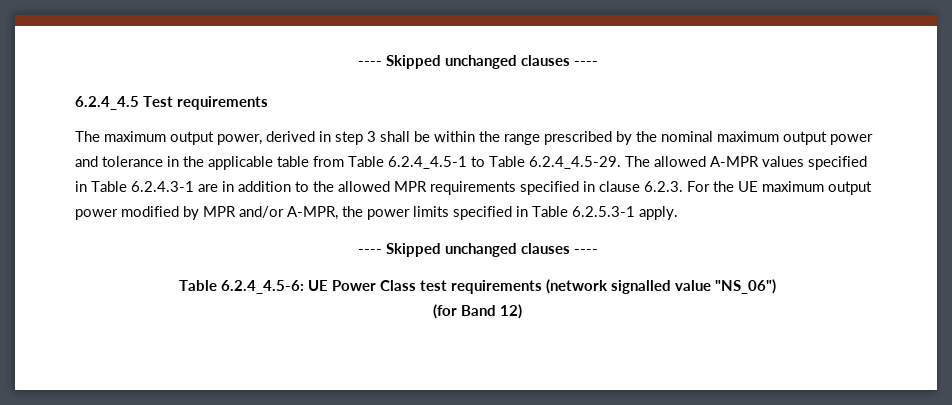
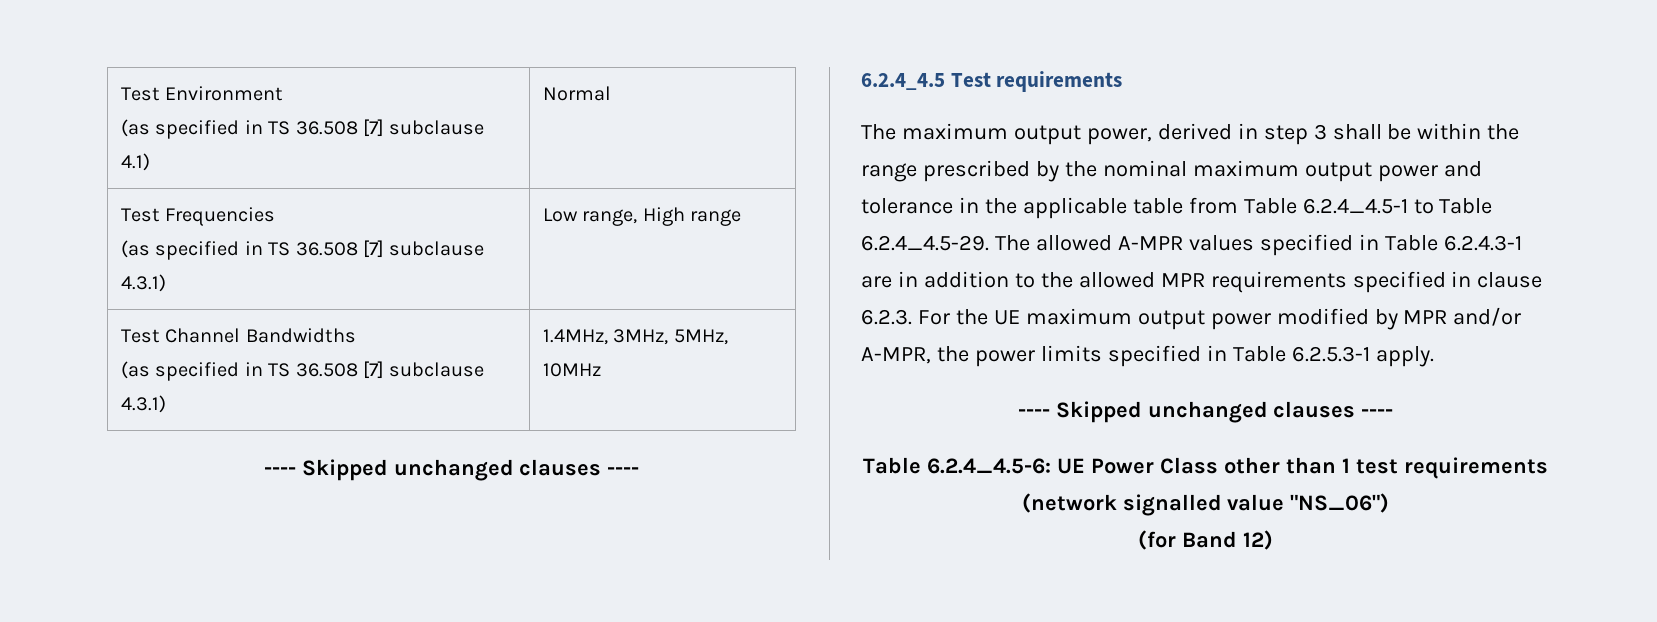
+ Test Environment
+ (as specified in TS 36.508 [7] subclause 4.1) | Normal
+ Test Frequencies
+ (as specified in TS 36.508 [7] subclause 4.3.1) | Low range, High range
+ Test Channel Bandwidths
+ (as specified in TS 36.508 [7] subclause 4.3.1) | 1.4MHz, 3MHz, 5MHz, 10MHz
- Table 6.2.4_4.5-6: UE Power Class test requirements (network signalled value "NS_06")
+ Table 6.2.4_4.5-6: UE Power Class other than 1 test requirements (network signalled value "NS_06")

